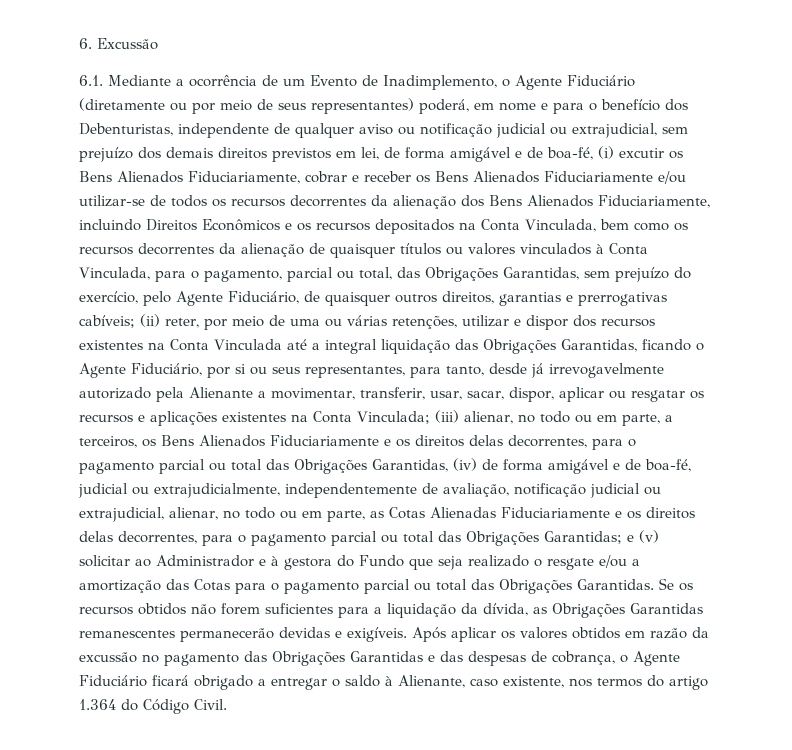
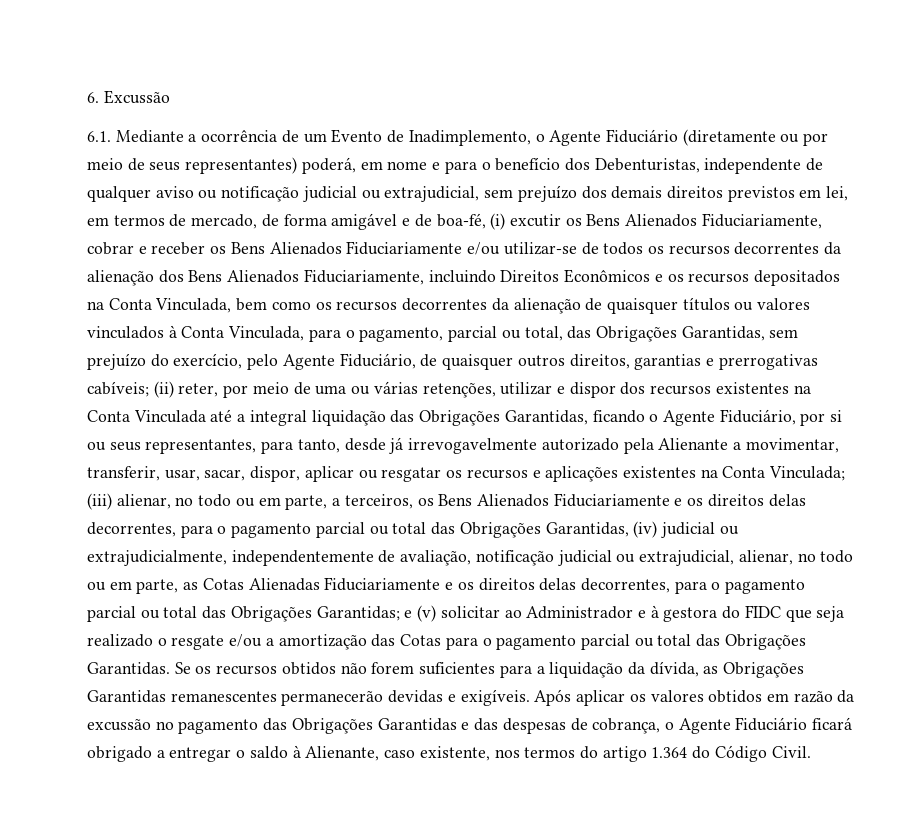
- 6.1. Mediante a ocorrência de um Evento de Inadimplemento, o Agente Fiduciário (diretamente ou por meio de seus representantes) poderá, em nome e para o benefício dos Debenturistas, independente de qualquer aviso ou notificação judicial ou extrajudicial, sem prejuízo dos demais direitos previstos em lei, de forma amigável e de boa-fé, (i) excutir os Bens Alienados Fiduciariamente, cobrar e receber os Bens Alienados Fiduciariamente e/ou utilizar-se de todos os recursos decorrentes da alienação dos Bens Alienados Fiduciariamente, incluindo Direitos Econômicos e os recursos depositados na Conta Vinculada, bem como os recursos decorrentes da alienação de quaisquer títulos ou valores vinculados à Conta Vinculada, para o pagamento, parcial ou total, das Obrigações Garantidas, sem prejuízo do exercício, pelo Agente Fiduciário, de quaisquer outros direitos, garantias e prerrogativas cabíveis;
+ 6.1. Mediante a ocorrência de um Evento de Inadimplemento, o Agente Fiduciário (diretamente ou por meio de seus representantes) poderá, em nome e para o benefício dos Debenturistas, independente de qualquer aviso ou notificação judicial ou extrajudicial, sem prejuízo dos demais direitos previstos em lei, em termos de mercado, de forma amigável e de boa-fé, (i) excutir os Bens Alienados Fiduciariamente, cobrar e receber os Bens Alienados Fiduciariamente e/ou utilizar-se de todos os recursos decorrentes da alienação dos Bens Alienados Fiduciariamente, incluindo Direitos Econômicos e os recursos depositados na Conta Vinculada, bem como os recursos decorrentes da alienação de quaisquer títulos ou valores vinculados à Conta Vinculada, para o pagamento, parcial ou total, das Obrigações Garantidas, sem prejuízo do exercício, pelo Agente Fiduciário, de quaisquer outros direitos, garantias e prerrogativas cabíveis;
- (iii) alienar, no todo ou em parte, a terceiros, os Bens Alienados Fiduciariamente e os direitos delas decorrentes, para o pagamento parcial ou total das Obrigações Garantidas, (iv) de forma amigável e de boa-fé, judicial ou extrajudicialmente, independentemente de avaliação, notificação judicial ou extrajudicial, alienar, no todo ou em parte, as Cotas Alienadas Fiduciariamente e os direitos delas decorrentes, para o pagamento parcial ou total das Obrigações Garantidas;
+ (iii) alienar, no todo ou em parte, a terceiros, os Bens Alienados Fiduciariamente e os direitos delas decorrentes, para o pagamento parcial ou total das Obrigações Garantidas, (iv) judicial ou extrajudicialmente, independentemente de avaliação, notificação judicial ou extrajudicial, alienar, no todo ou em parte, as Cotas Alienadas Fiduciariamente e os direitos delas decorrentes, para o pagamento parcial ou total das Obrigações Garantidas;
- e (v) solicitar ao Administrador e à gestora do Fundo que seja realizado o resgate e/ou a amortização das Cotas para o pagamento parcial ou total das Obrigações Garantidas.
+ e (v) solicitar ao Administrador e à gestora do FIDC que seja realizado o resgate e/ou a amortização das Cotas para o pagamento parcial ou total das Obrigações Garantidas.

